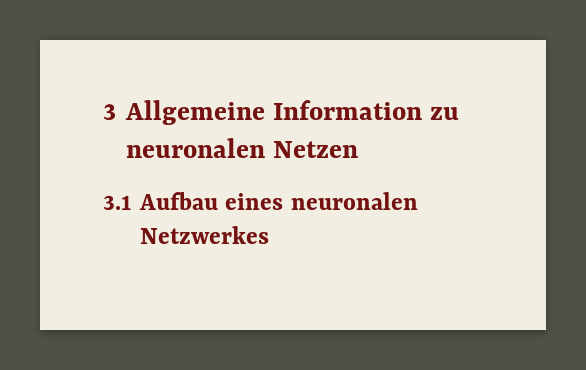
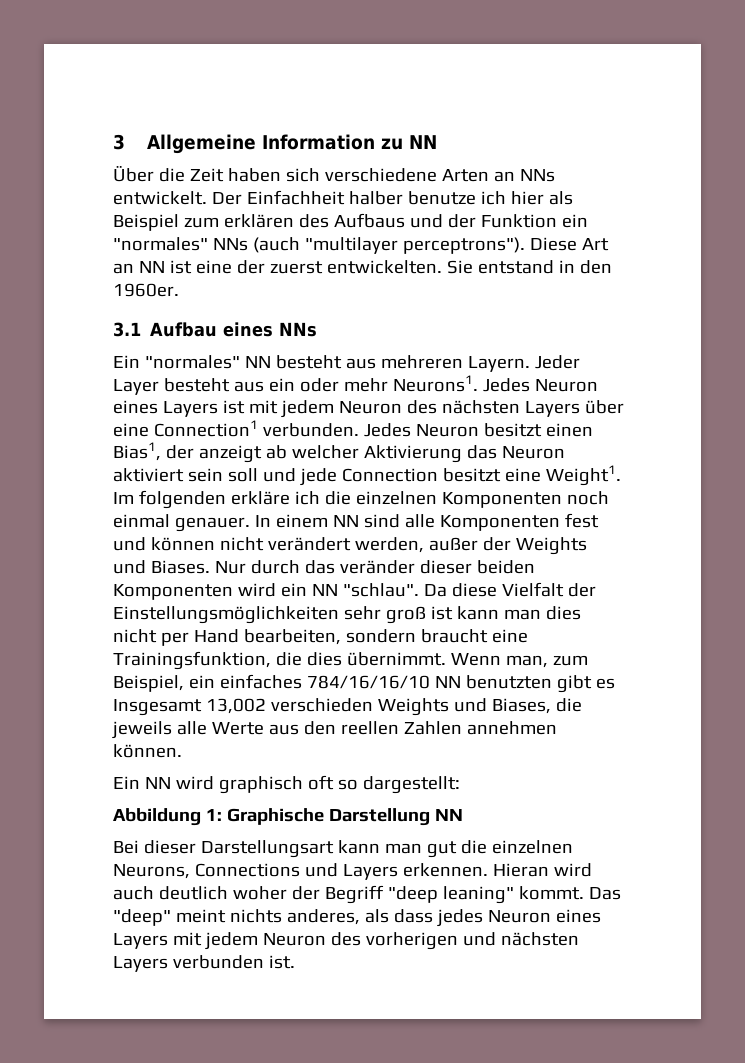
- 3 Allgemeine Information zu neuronalen Netzen
- 3.1 Aufbau eines neuronalen Netzwerkes
+ 3 Allgemeine Information zu NN
+ Über die Zeit haben sich verschiedene Arten an NNs entwickelt. Der Einfachheit halber benutze ich hier als Beispiel zum erklären des Aufbaus und der Funktion ein "normales" NNs (auch "multilayer perceptrons"). Diese Art an NN ist eine der zuerst entwickelten. Sie entstand in den 1960er.
+ 3.1 Aufbau eines NNs
+ Ein "normales" NN besteht aus mehreren Layern. Jeder Layer besteht aus ein oder mehr Neurons1. Jedes Neuron eines Layers ist mit jedem Neuron des nächsten Layers über eine Connection1 verbunden. Jedes Neuron besitzt einen Bias1, der anzeigt ab welcher Aktivierung das Neuron aktiviert sein soll und jede Connection besitzt eine Weight1. Im folgenden erkläre ich die einzelnen Komponenten noch einmal genauer. In einem NN sind alle Komponenten fest und können nicht verändert werden, außer der Weights und Biases. Nur durch das veränder dieser beiden Komponenten wird ein NN "schlau". Da diese Vielfalt der Einstellungsmöglichkeiten sehr groß ist kann man dies nicht per Hand bearbeiten, sondern braucht eine Trainingsfunktion, die dies übernimmt. Wenn man, zum Beispiel, ein einfaches 784/16/16/10 NN benutzten gibt es Insgesamt 13,002 verschieden Weights und Biases, die jeweils alle Werte aus den reellen Zahlen annehmen können.
+ Ein NN wird graphisch oft so dargestellt:
+ Abbildung 1: Graphische Darstellung NN
+ Bei dieser Darstellungsart kann man gut die einzelnen Neurons, Connections und Layers erkennen. Hieran wird auch deutlich woher der Begriff "deep leaning" kommt. Das "deep" meint nichts anderes, als dass jedes Neuron eines Layers mit jedem Neuron des vorherigen und nächsten Layers verbunden ist.

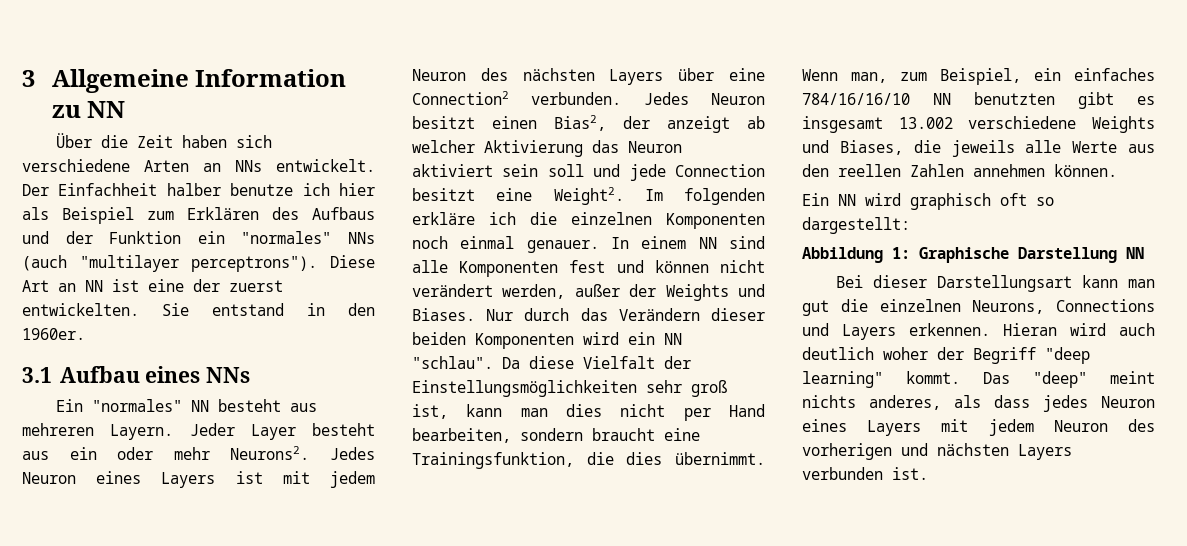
- Der Einfachheit halber benutze ich hier als Beispiel zum erklären des Aufbaus und der Funktion ein "normales" NNs (auch "multilayer perceptrons").
+ Der Einfachheit halber benutze ich hier als Beispiel zum Erklären des Aufbaus und der Funktion ein "normales" NNs (auch "multilayer perceptrons").
- Jeder Layer besteht aus ein oder mehr Neurons1.
+ Jeder Layer besteht aus ein oder mehr Neurons2.
- Jedes Neuron eines Layers ist mit jedem Neuron des nächsten Layers über eine Connection1 verbunden.
+ Jedes Neuron eines Layers ist mit jedem Neuron des nächsten Layers über eine Connection2 verbunden.
- Jedes Neuron besitzt einen Bias1, der anzeigt ab welcher Aktivierung das Neuron aktiviert sein soll und jede Connection besitzt eine Weight1.
+ Jedes Neuron besitzt einen Bias2, der anzeigt ab welcher Aktivierung das Neuron aktiviert sein soll und jede Connection besitzt eine Weight2.
- Nur durch das veränder dieser beiden Komponenten wird ein NN "schlau".
+ Nur durch das Verändern dieser beiden Komponenten wird ein NN "schlau".
- Da diese Vielfalt der Einstellungsmöglichkeiten sehr groß ist kann man dies nicht per Hand bearbeiten, sondern braucht eine Trainingsfunktion, die dies übernimmt.
+ Da diese Vielfalt der Einstellungsmöglichkeiten sehr groß ist, kann man dies nicht per Hand bearbeiten, sondern braucht eine Trainingsfunktion, die dies übernimmt.
- Wenn man, zum Beispiel, ein einfaches 784/16/16/10 NN benutzten gibt es Insgesamt 13,002 verschieden Weights und Biases, die jeweils alle Werte aus den reellen Zahlen annehmen können.
+ Wenn man, zum Beispiel, ein einfaches 784/16/16/10 NN benutzten gibt es insgesamt 13.002 verschiedene Weights und Biases, die jeweils alle Werte aus den reellen Zahlen annehmen können.
- Hieran wird auch deutlich woher der Begriff "deep leaning" kommt.
+ Hieran wird auch deutlich woher der Begriff "deep learning" kommt.

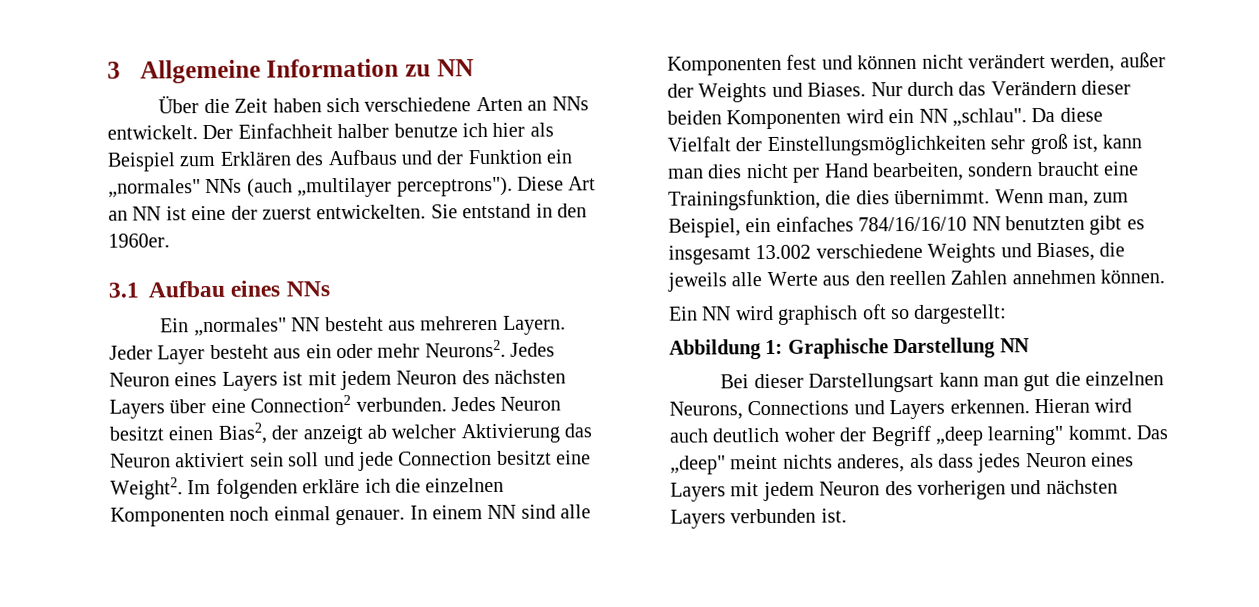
- Der Einfachheit halber benutze ich hier als Beispiel zum Erklären des Aufbaus und der Funktion ein "normales" NNs (auch "multilayer perceptrons").
+ Der Einfachheit halber benutze ich hier als Beispiel zum Erklären des Aufbaus und der Funktion ein „normales" NNs (auch „multilayer perceptrons").
- Ein "normales" NN besteht aus mehreren Layern.
+ Ein „normales" NN besteht aus mehreren Layern.
- Nur durch das Verändern dieser beiden Komponenten wird ein NN "schlau".
+ Nur durch das Verändern dieser beiden Komponenten wird ein NN „schlau".
- Hieran wird auch deutlich woher der Begriff "deep learning" kommt.
+ Hieran wird auch deutlich woher der Begriff „deep learning" kommt.
- Das "deep" meint nichts anderes, als dass jedes Neuron eines Layers mit jedem Neuron des vorherigen und nächsten Layers verbunden ist.
+ Das „deep" meint nichts anderes, als dass jedes Neuron eines Layers mit jedem Neuron des vorherigen und nächsten Layers verbunden ist.

